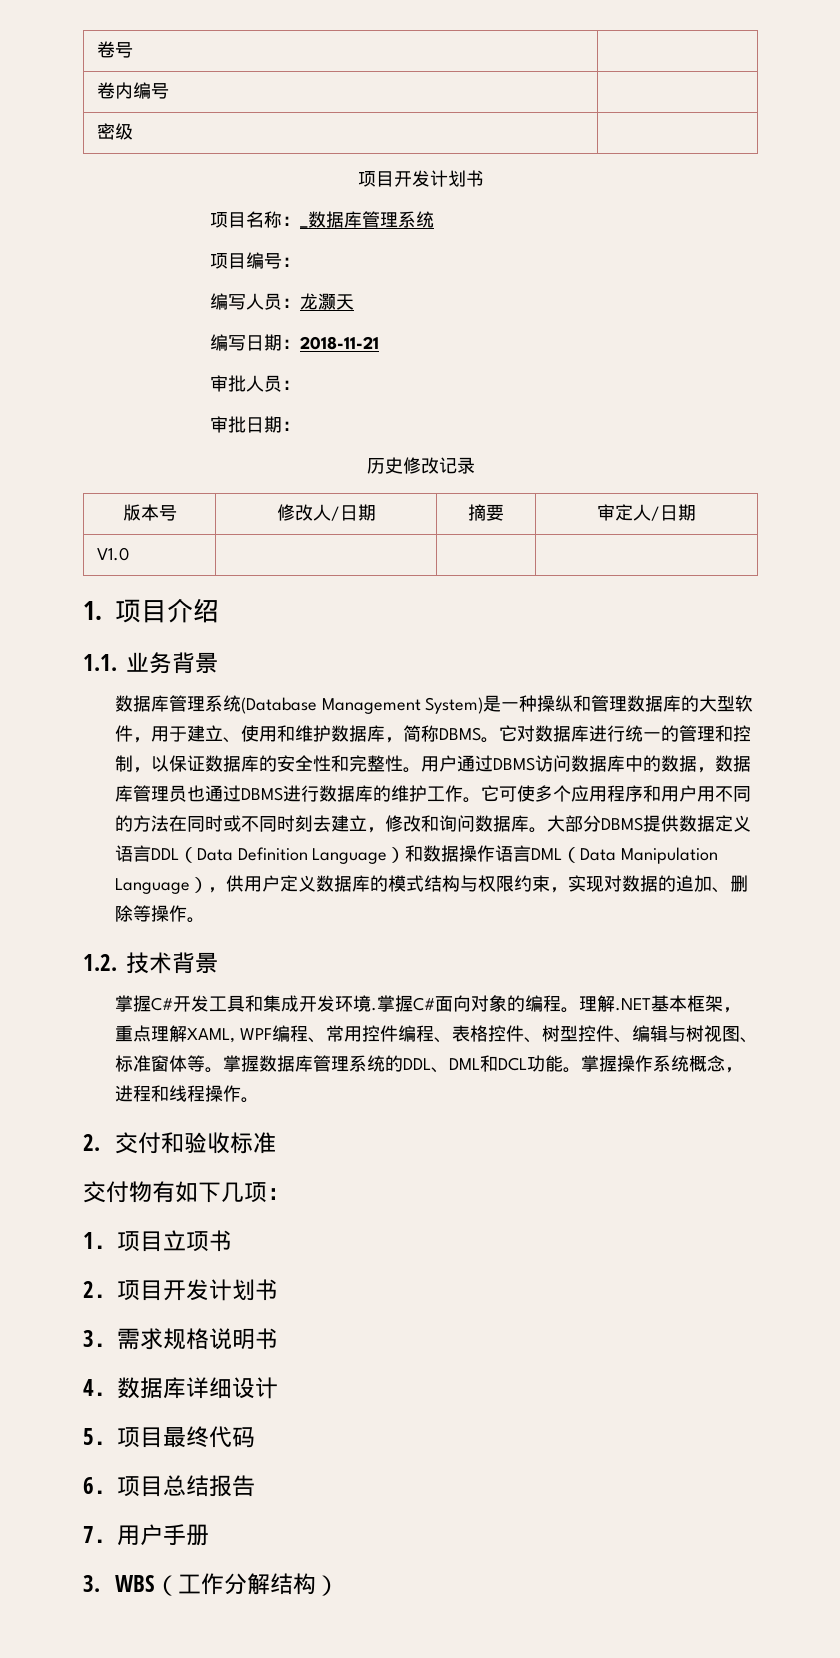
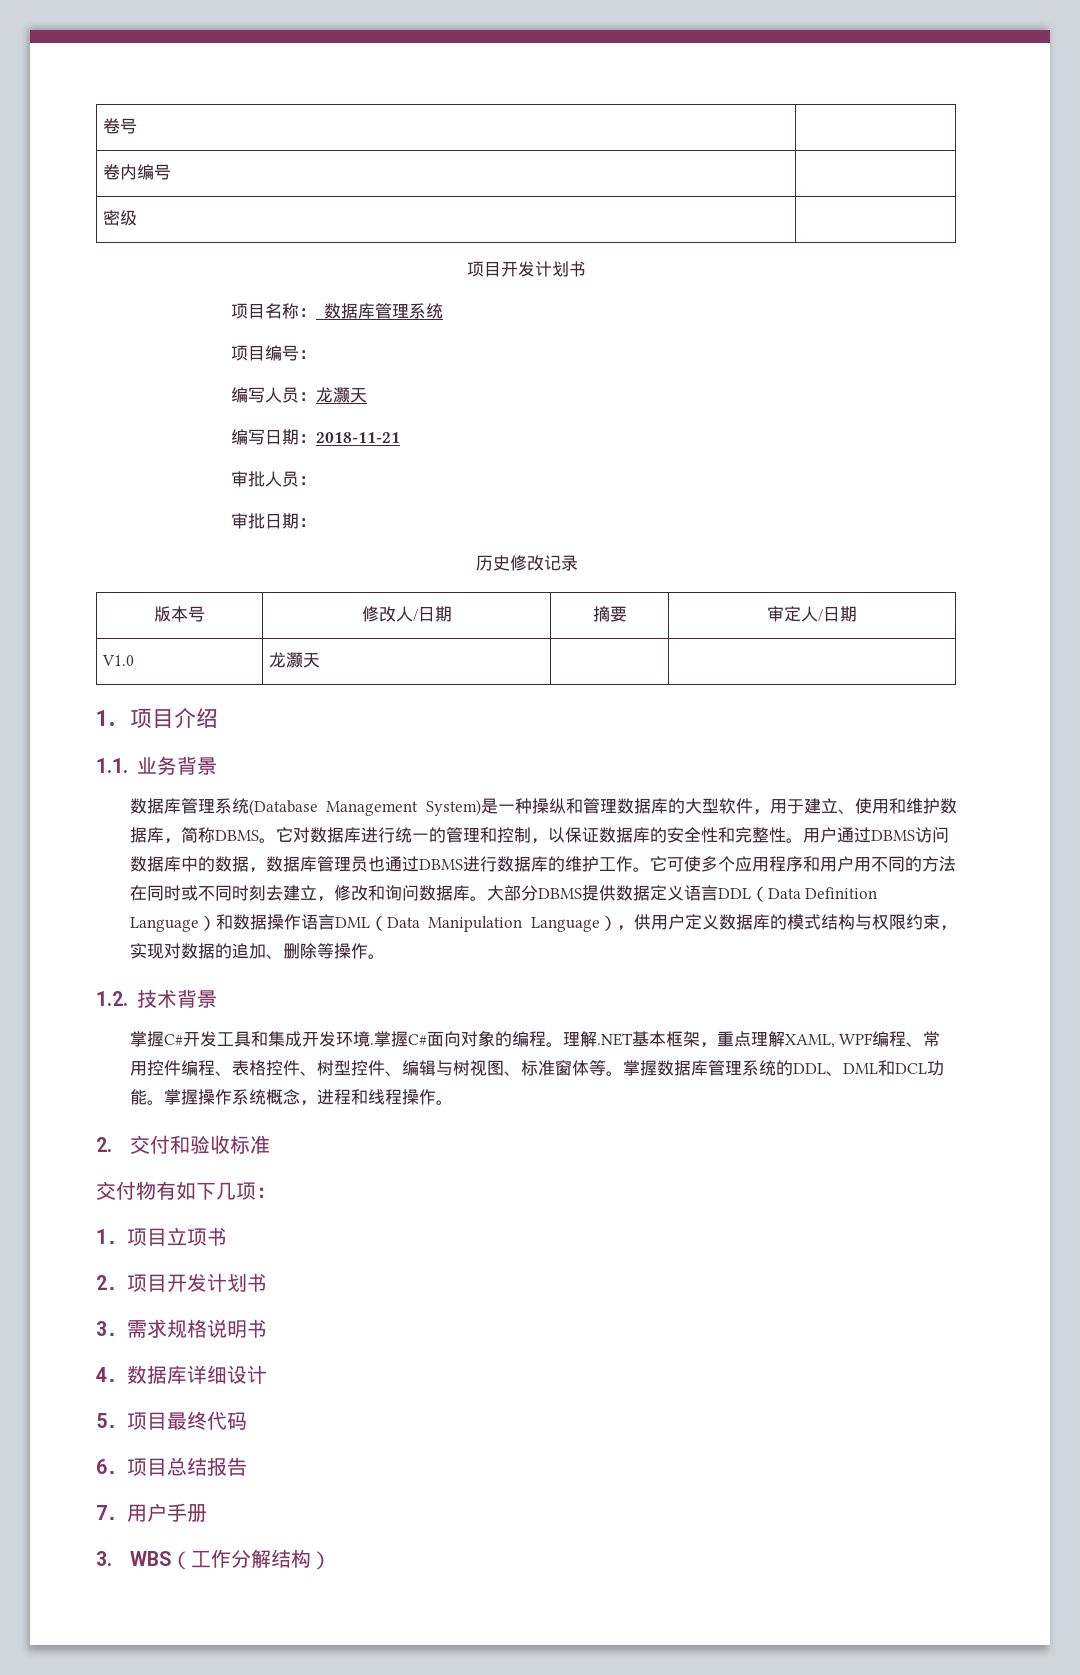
- V1.0 | | |
+ V1.0 | 龙灏天 | |

